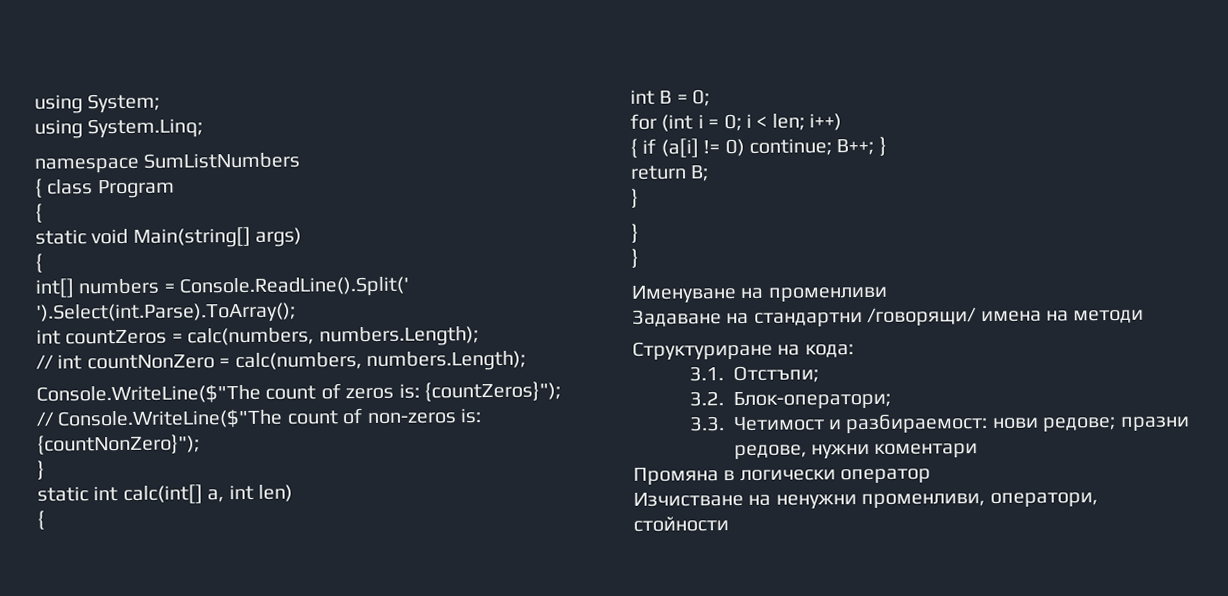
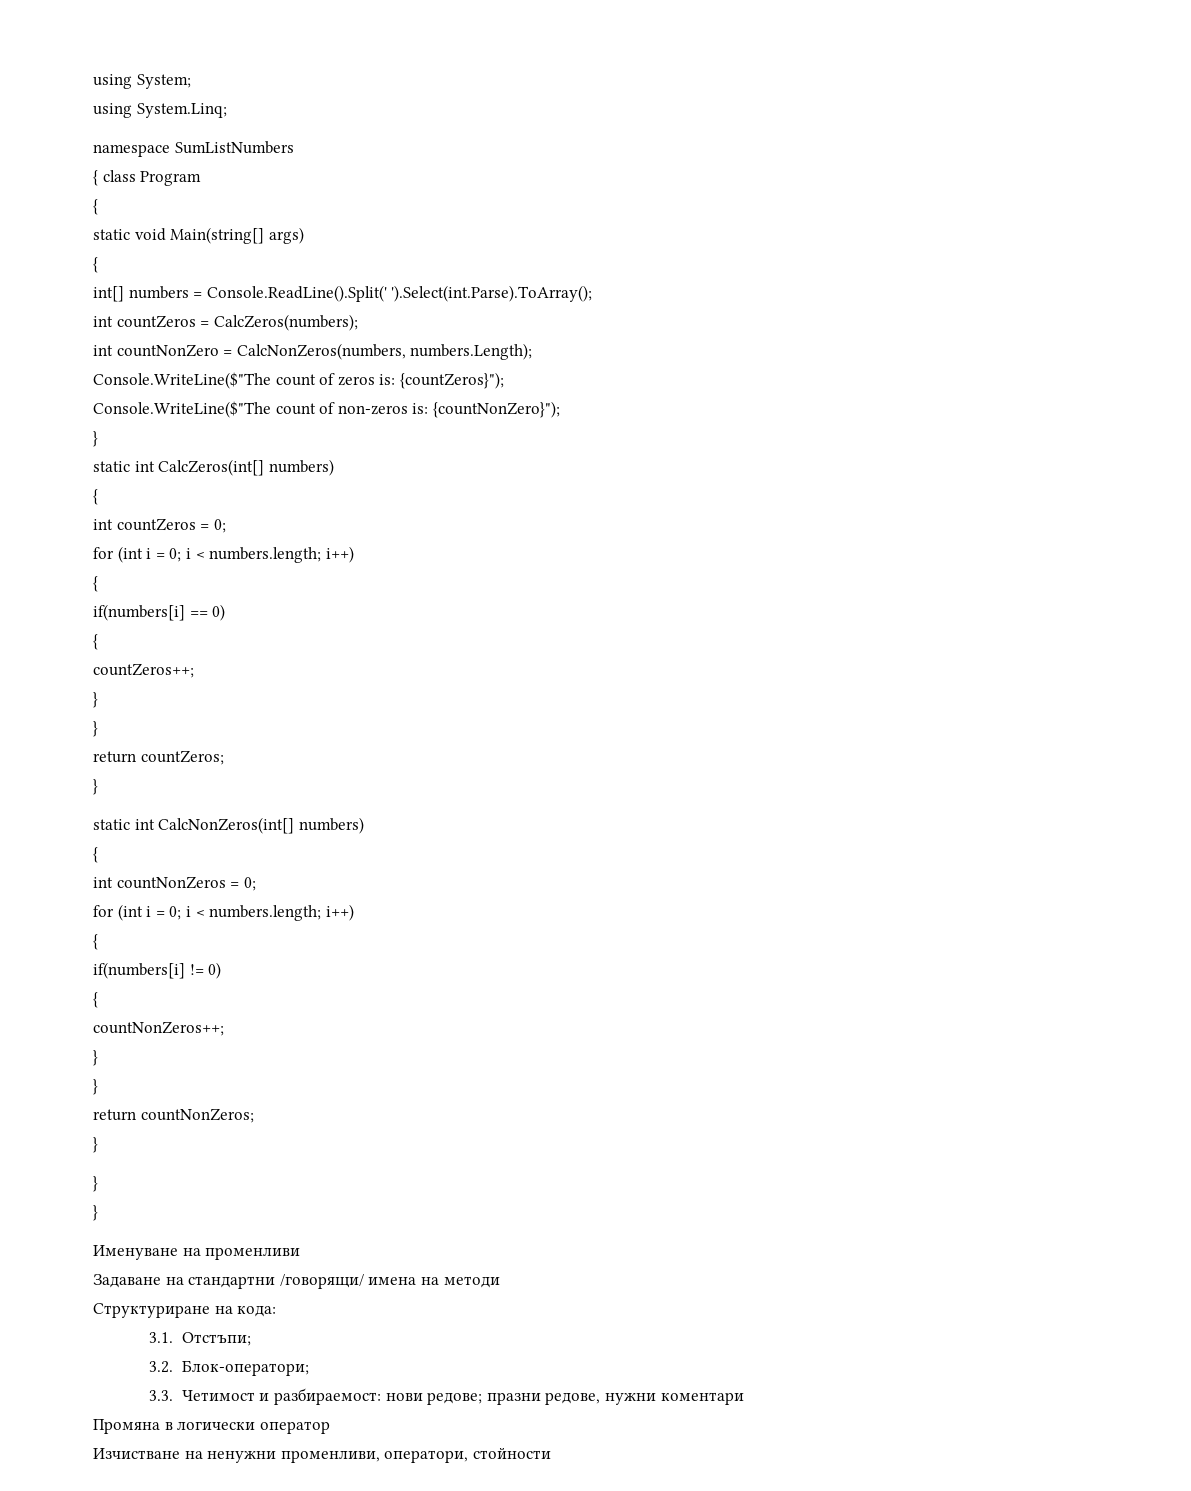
- int countZeros = calc(numbers, numbers.Length);
- // int countNonZero = calc(numbers, numbers.Length);
+ int countZeros = CalcZeros(numbers);
+ int countNonZero = CalcNonZeros(numbers, numbers.Length);
- // Console.WriteLine($"The count of non-zeros is: {countNonZero}");
+ Console.WriteLine($"The count of non-zeros is: {countNonZero}");
- static int calc(int[] a, int len)
+ static int CalcZeros(int[] numbers)
  {
- int B = 0;
- for (int i = 0; i < len; i++)
- { if (a[i] != 0) continue; B++; }
- return B;
+ int countZeros = 0;
+ for (int i = 0; i < numbers.length; i++)
+ {
+ if(numbers[i] == 0)
+ {
+ countZeros++;
+ }
+ }
+ return countZeros;
+ }
+ static int CalcNonZeros(int[] numbers)
+ {
+ int countNonZeros = 0;
+ for (int i = 0; i < numbers.length; i++)
+ {
+ if(numbers[i] != 0)
+ {
+ countNonZeros++;
+ }
+ }
+ return countNonZeros;

